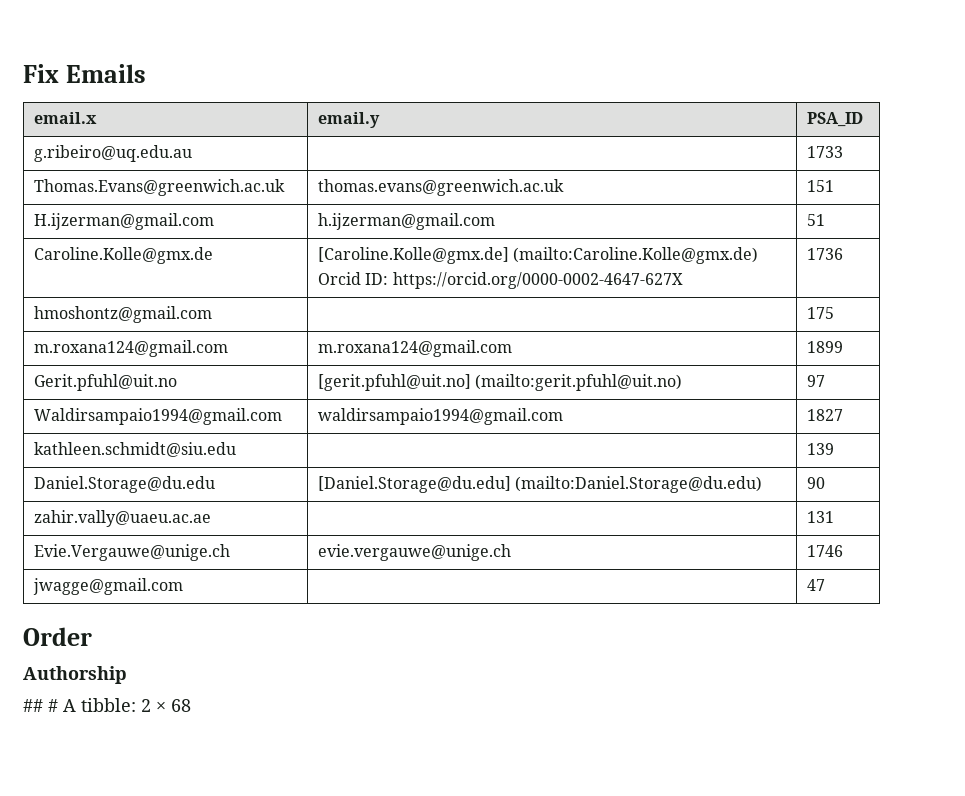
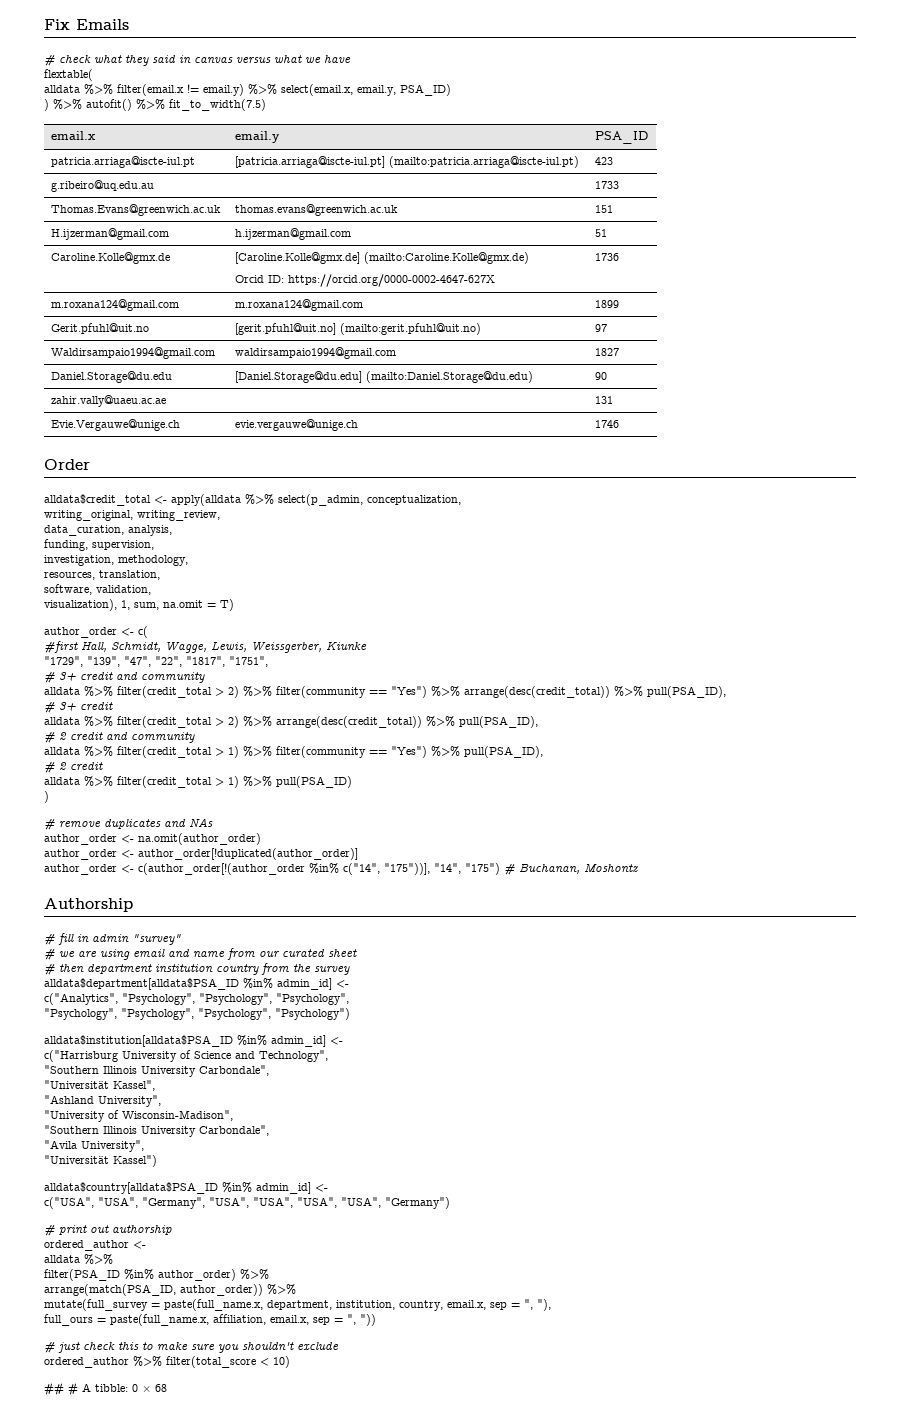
+ # check what they said in canvas versus what we have
+ flextable(
+ alldata %>% filter(email.x != email.y) %>% select(email.x, email.y, PSA_ID)
+ ) %>% autofit() %>% fit_to_width(7.5)
+ patricia.arriaga@iscte-iul.pt | [patricia.arriaga@iscte-iul.pt] (mailto:patricia.arriaga@iscte-iul.pt) | 423
- hmoshontz@gmail.com | | 175
- kathleen.schmidt@siu.edu | | 139
- jwagge@gmail.com | | 47
+ alldata$credit_total <- apply(alldata %>% select(p_admin, conceptualization,
+ writing_original, writing_review,
+ data_curation, analysis,
+ funding, supervision,
+ investigation, methodology,
+ resources, translation,
+ software, validation,
+ visualization), 1, sum, na.omit = T)
+ author_order <- c(
+ #first Hall, Schmidt, Wagge, Lewis, Weissgerber, Kiunke
+ "1729", "139", "47", "22", "1817", "1751",
+ # 3+ credit and community
+ alldata %>% filter(credit_total > 2) %>% filter(community == "Yes") %>% arrange(desc(credit_total)) %>% pull(PSA_ID),
+ # 3+ credit
+ alldata %>% filter(credit_total > 2) %>% arrange(desc(credit_total)) %>% pull(PSA_ID),
+ # 2 credit and community
+ alldata %>% filter(credit_total > 1) %>% filter(community == "Yes") %>% pull(PSA_ID),
+ # 2 credit
+ alldata %>% filter(credit_total > 1) %>% pull(PSA_ID)
+ )
+ # remove duplicates and NAs
+ author_order <- na.omit(author_order)
+ author_order <- author_order[!duplicated(author_order)]
+ author_order <- c(author_order[!(author_order %in% c("14", "175"))], "14", "175") # Buchanan, Moshontz
  Authorship
+ # fill in admin "survey"
+ # we are using email and name from our curated sheet
+ # then department institution country from the survey
+ alldata$department[alldata$PSA_ID %in% admin_id] <-
+ c("Analytics", "Psychology", "Psychology", "Psychology",
+ "Psychology", "Psychology", "Psychology", "Psychology")
+ alldata$institution[alldata$PSA_ID %in% admin_id] <-
+ c("Harrisburg University of Science and Technology",
+ "Southern Illinois University Carbondale",
+ "Universität Kassel",
+ "Ashland University",
+ "University of Wisconsin-Madison",
+ "Southern Illinois University Carbondale",
+ "Avila University",
+ "Universität Kassel")
+ alldata$country[alldata$PSA_ID %in% admin_id] <-
+ c("USA", "USA", "Germany", "USA", "USA", "USA", "USA", "Germany")
+ # print out authorship
+ ordered_author <-
+ alldata %>%
+ filter(PSA_ID %in% author_order) %>%
+ arrange(match(PSA_ID, author_order)) %>%
+ mutate(full_survey = paste(full_name.x, department, institution, country, email.x, sep = ", "),
+ full_ours = paste(full_name.x, affiliation, email.x, sep = ", "))
+ # just check this to make sure you shouldn't exclude
+ ordered_author %>% filter(total_score < 10)
- ## # A tibble: 2 × 68
+ ## # A tibble: 0 × 68

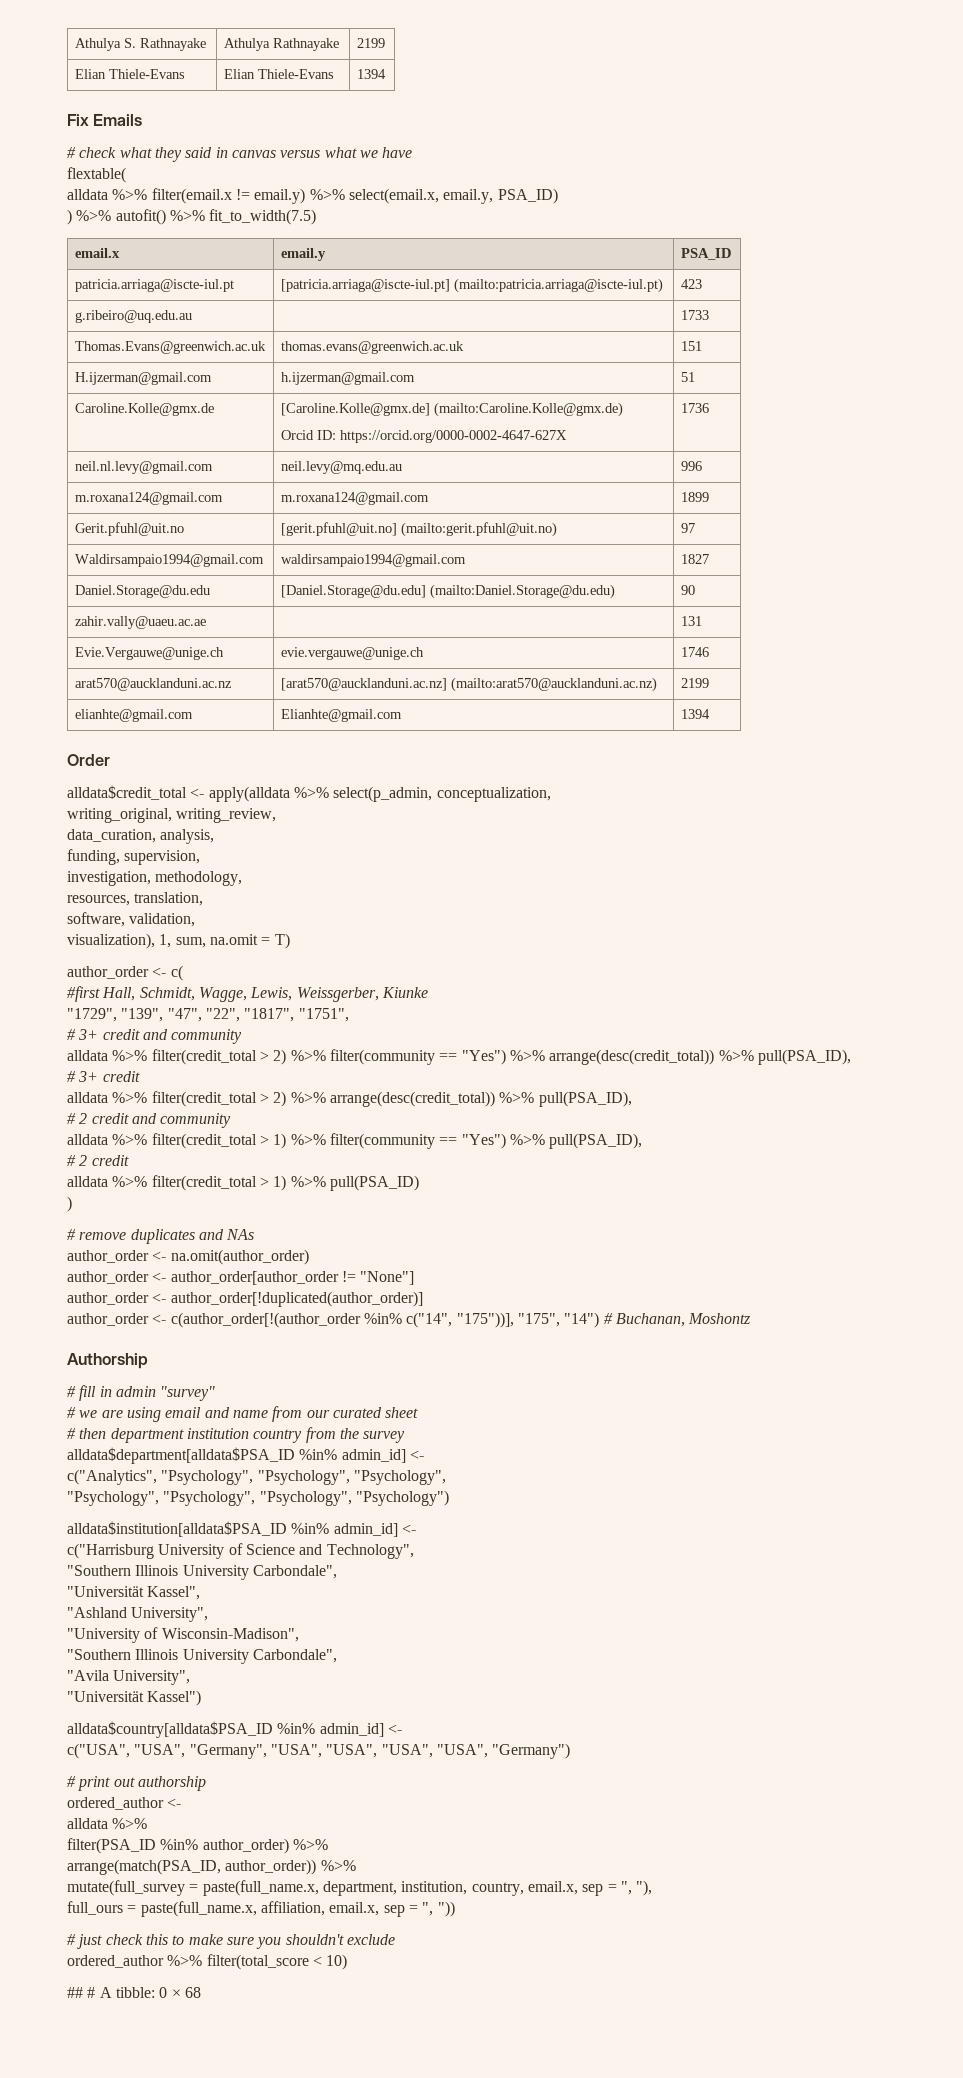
+ Athulya S. Rathnayake | Athulya Rathnayake | 2199
+ Elian Thiele-Evans | Elian Thiele-Evans | 1394
+ neil.nl.levy@gmail.com | neil.levy@mq.edu.au | 996
+ arat570@aucklanduni.ac.nz | [arat570@aucklanduni.ac.nz] (mailto:arat570@aucklanduni.ac.nz) | 2199
+ elianhte@gmail.com | Elianhte@gmail.com | 1394
+ author_order <- author_order[author_order != "None"]
- author_order <- c(author_order[!(author_order %in% c("14", "175"))], "14", "175") # Buchanan, Moshontz
+ author_order <- c(author_order[!(author_order %in% c("14", "175"))], "175", "14") # Buchanan, Moshontz

